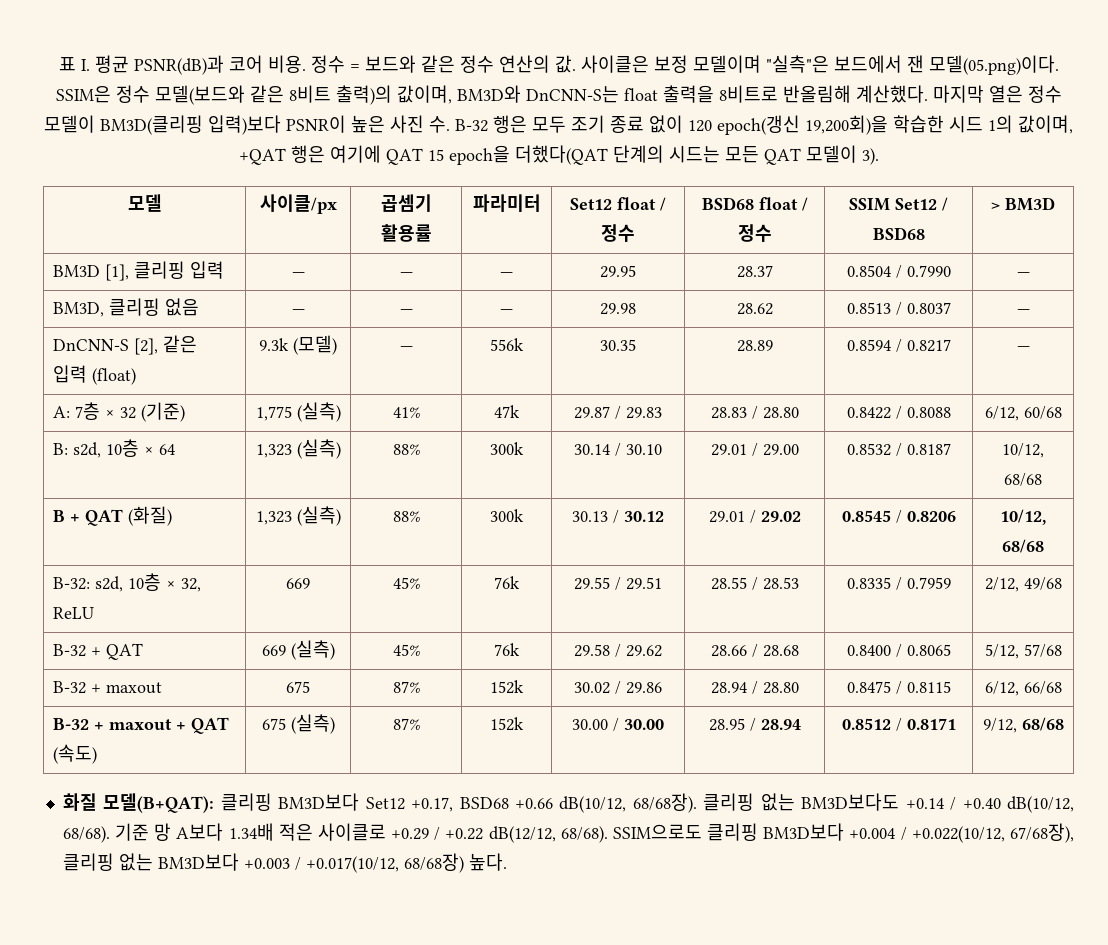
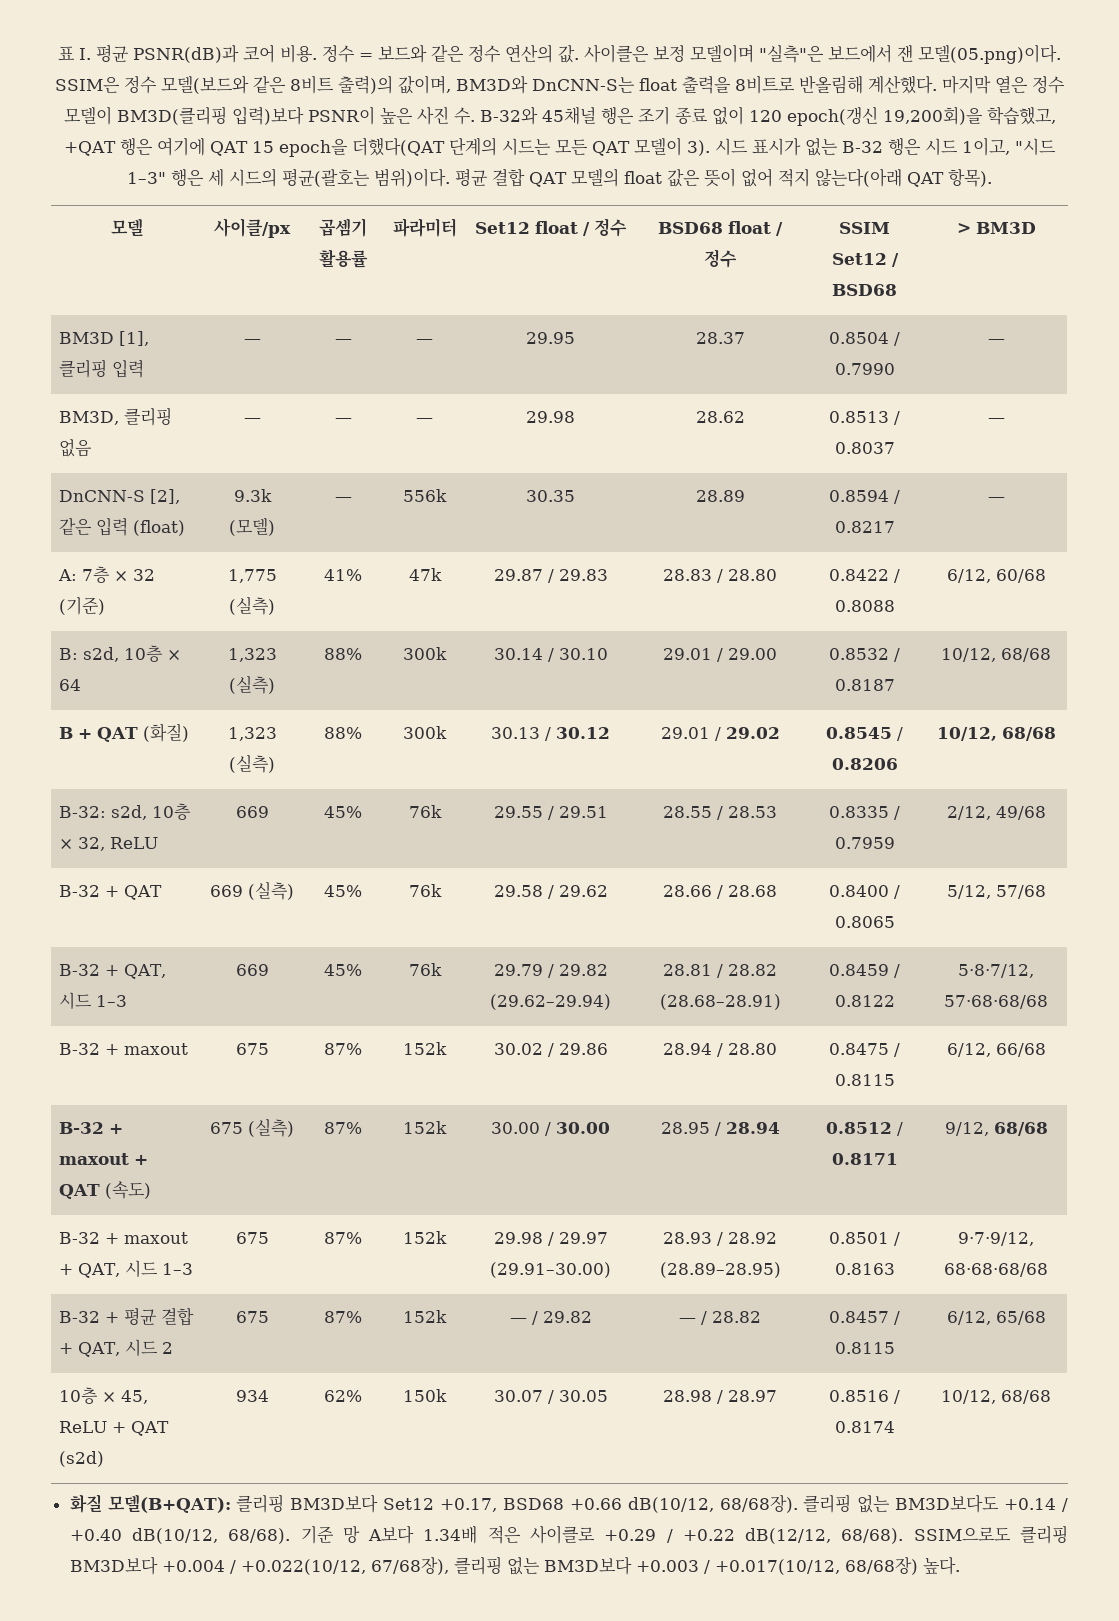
- B-32 행은 모두 조기 종료 없이 120 epoch(갱신 19,200회)을 학습한 시드 1의 값이며, +QAT 행은 여기에 QAT 15 epoch을 더했다(QAT 단계의 시드는 모든 QAT 모델이 3).
+ B-32와 45채널 행은 조기 종료 없이 120 epoch(갱신 19,200회)을 학습했고, +QAT 행은 여기에 QAT 15 epoch을 더했다(QAT 단계의 시드는 모든 QAT 모델이 3). 시드 표시가 없는 B-32 행은 시드 1이고, "시드 1–3" 행은 세 시드의 평균(괄호는 범위)이다. 평균 결합 QAT 모델의 float 값은 뜻이 없어 적지 않는다(아래 QAT 항목).
+ B-32 + QAT, 시드 1–3 | 669 | 45% | 76k | 29.79 / 29.82 (29.62–29.94) | 28.81 / 28.82 (28.68–28.91) | 0.8459 / 0.8122 | 5·8·7/12, 57·68·68/68
+ B-32 + maxout + QAT, 시드 1–3 | 675 | 87% | 152k | 29.98 / 29.97 (29.91–30.00) | 28.93 / 28.92 (28.89–28.95) | 0.8501 / 0.8163 | 9·7·9/12, 68·68·68/68
+ B-32 + 평균 결합 + QAT, 시드 2 | 675 | 87% | 152k | — / 29.82 | — / 28.82 | 0.8457 / 0.8115 | 6/12, 65/68
+ 10층 × 45, ReLU + QAT (s2d) | 934 | 62% | 150k | 30.07 / 30.05 | 28.98 / 28.97 | 0.8516 / 0.8174 | 10/12, 68/68

